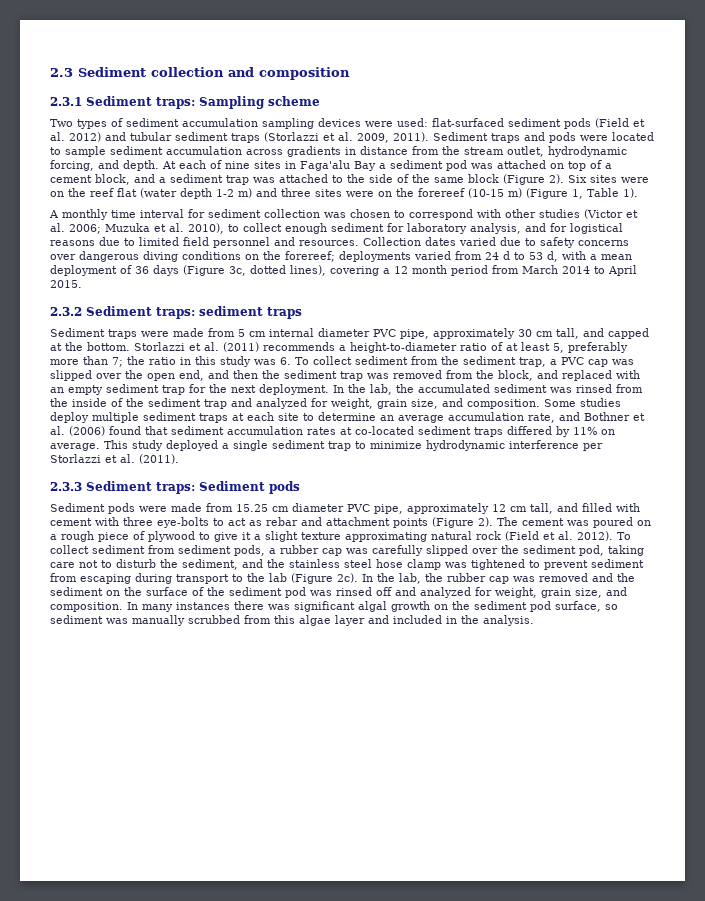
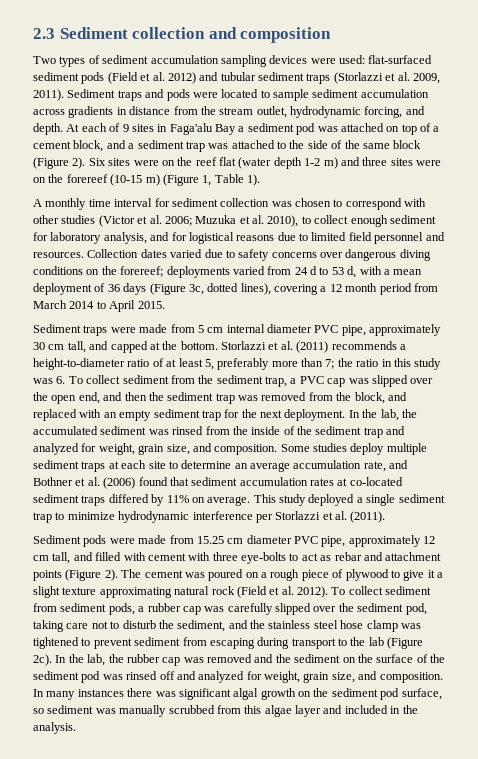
- 2.3.1 Sediment traps: Sampling scheme
- At each of nine sites in Faga'alu Bay a sediment pod was attached on top of a cement block, and a sediment trap was attached to the side of the same block (Figure 2).
+ At each of 9 sites in Faga'alu Bay a sediment pod was attached on top of a cement block, and a sediment trap was attached to the side of the same block (Figure 2).
- 2.3.2 Sediment traps: sediment traps
- 2.3.3 Sediment traps: Sediment pods

